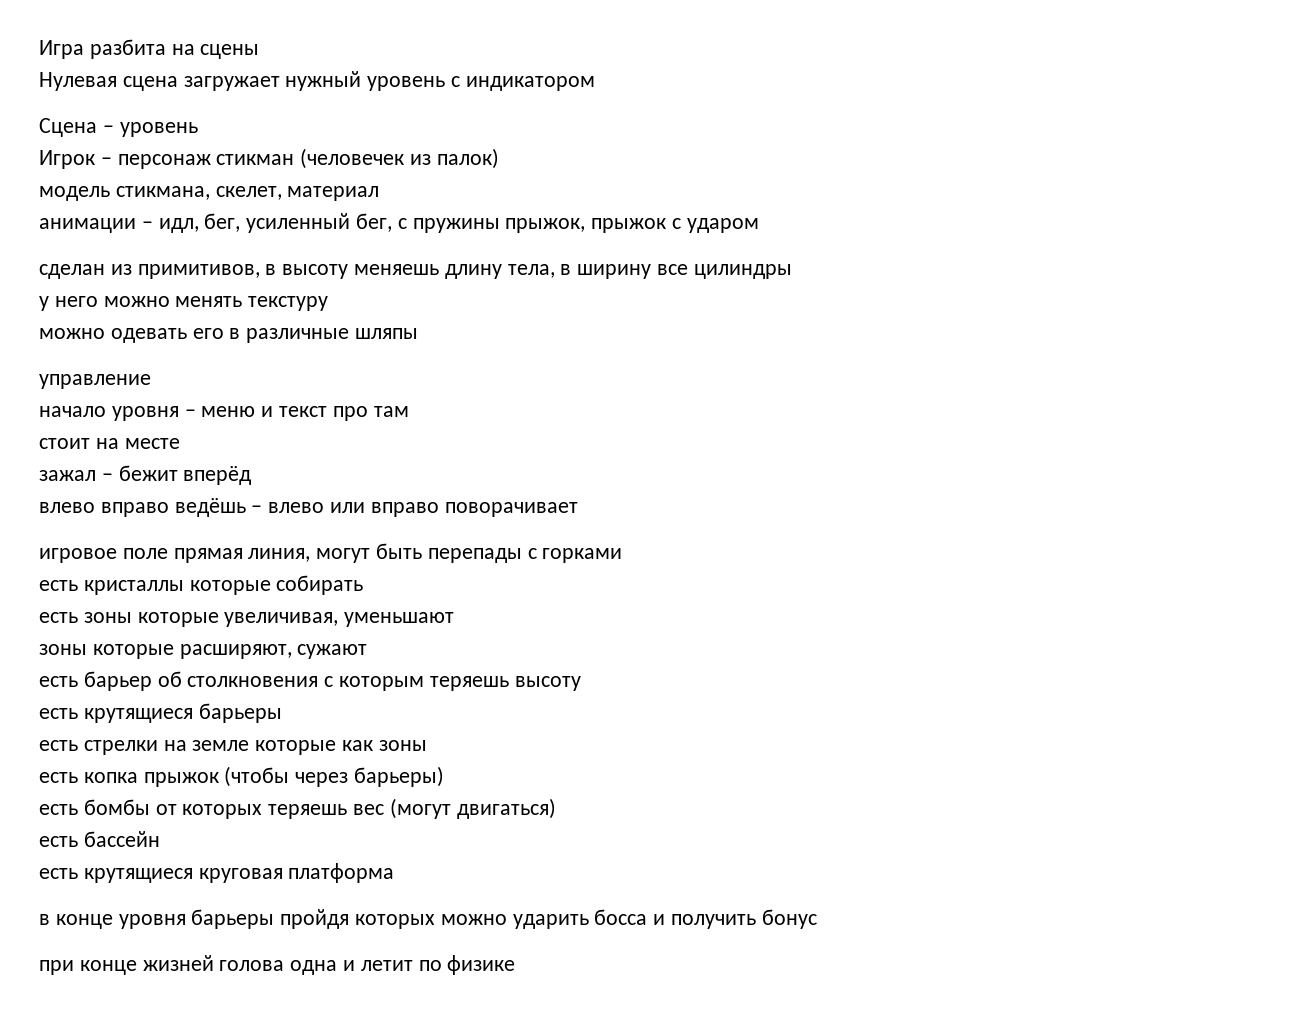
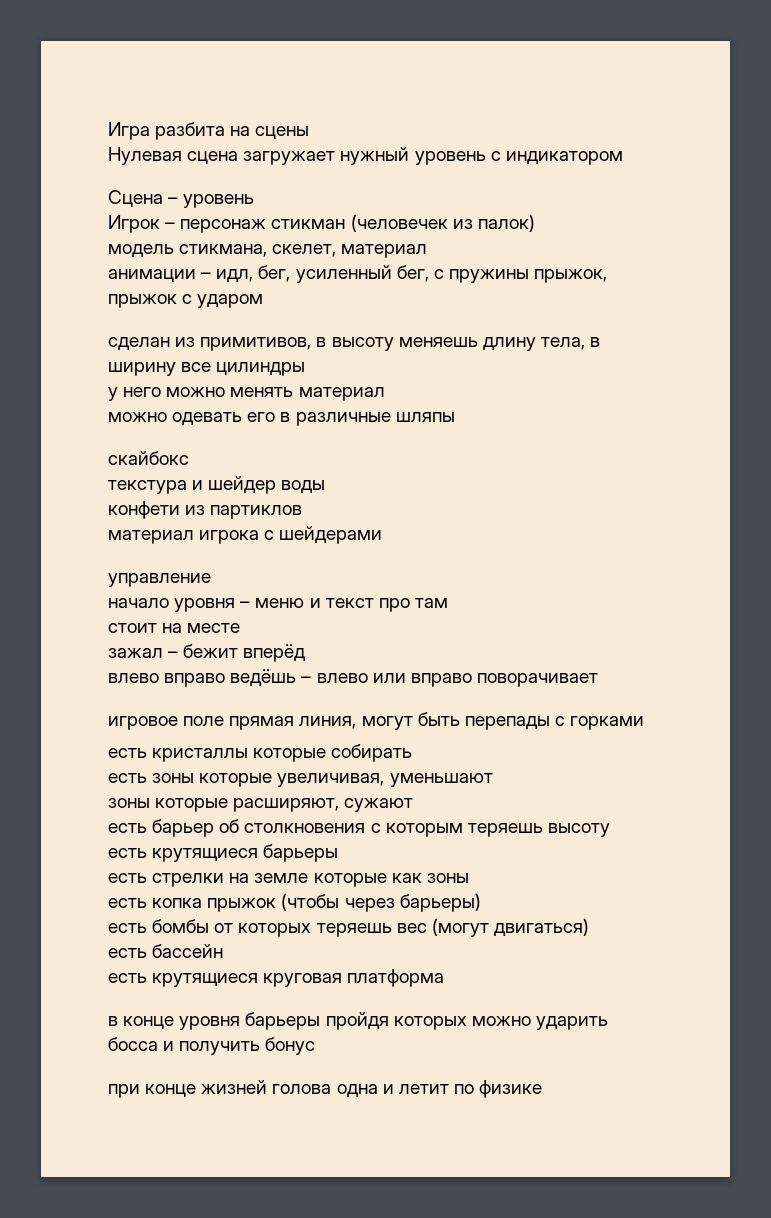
- у него можно менять текстуру
+ у него можно менять материал
+ скайбокс
+ текстура и шейдер воды
+ конфети из партиклов
+ материал игрока с шейдерами

